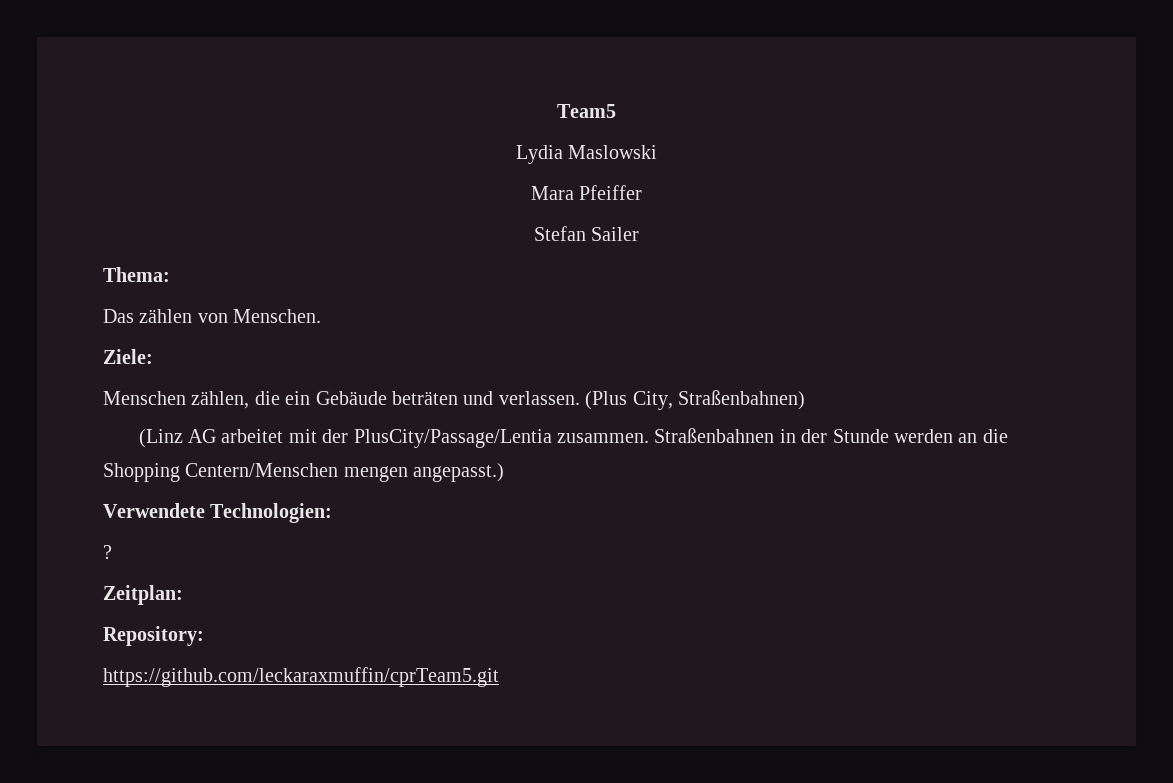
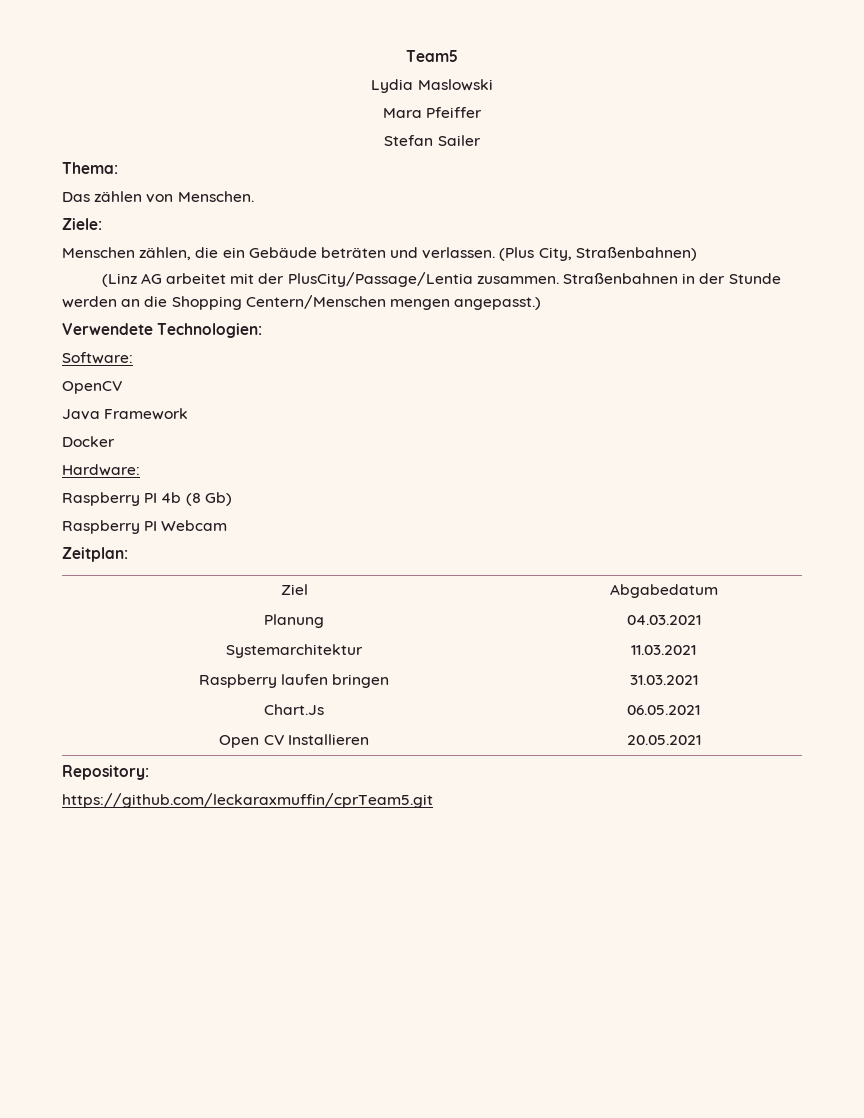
- ?
+ Software:
+ OpenCV
+ Java Framework
+ Docker
+ Hardware:
+ Raspberry PI 4b (8 Gb)
+ Raspberry PI Webcam
  Zeitplan:
+ Ziel | Abgabedatum
+ Planung | 04.03.2021
+ Systemarchitektur | 11.03.2021
+ Raspberry laufen bringen | 31.03.2021
+ Chart.Js | 06.05.2021
+ Open CV Installieren | 20.05.2021

